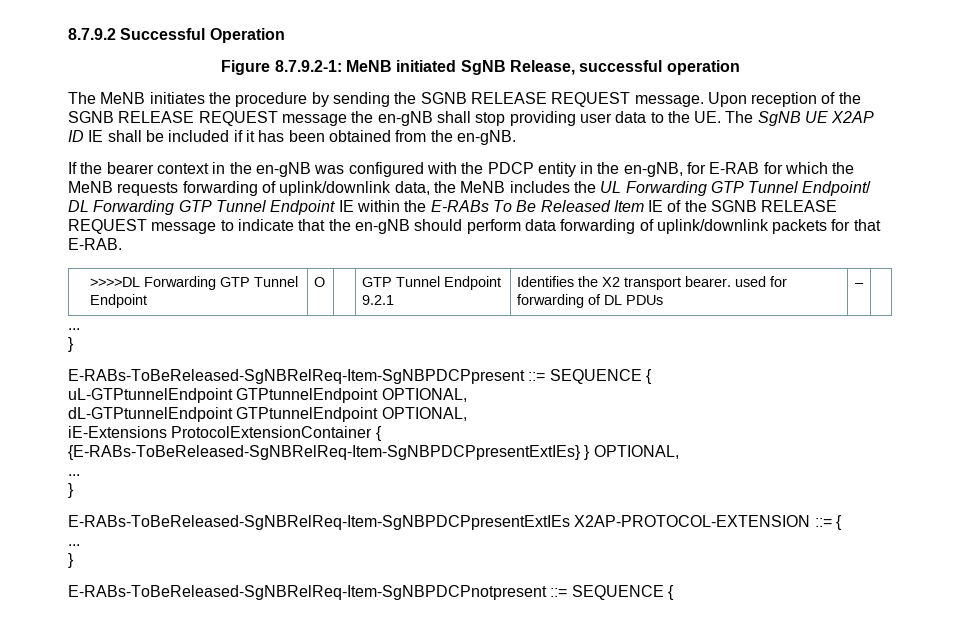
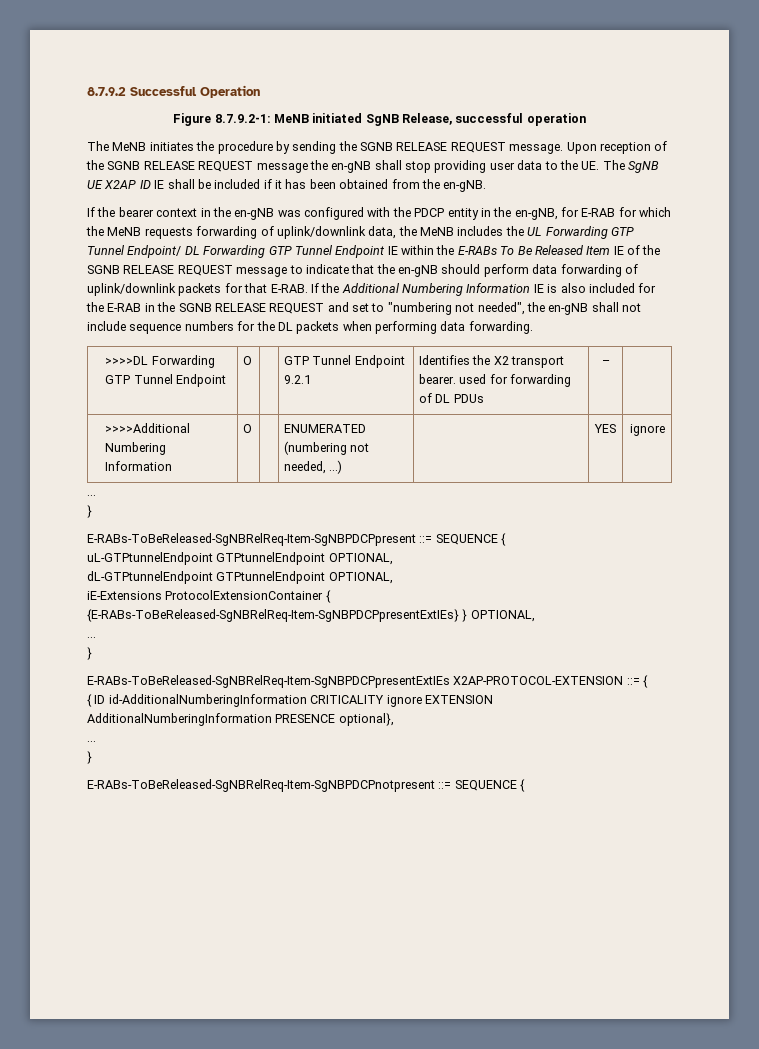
+ If the Additional Numbering Information IE is also included for the E-RAB in the SGNB RELEASE REQUEST and set to "numbering not needed", the en-gNB shall not include sequence numbers for the DL packets when performing data forwarding.
+ >>>>Additional Numbering Information | O | | ENUMERATED (numbering not needed, ...) | | YES | ignore
+ { ID id-AdditionalNumberingInformation CRITICALITY ignore EXTENSION AdditionalNumberingInformation PRESENCE optional},

